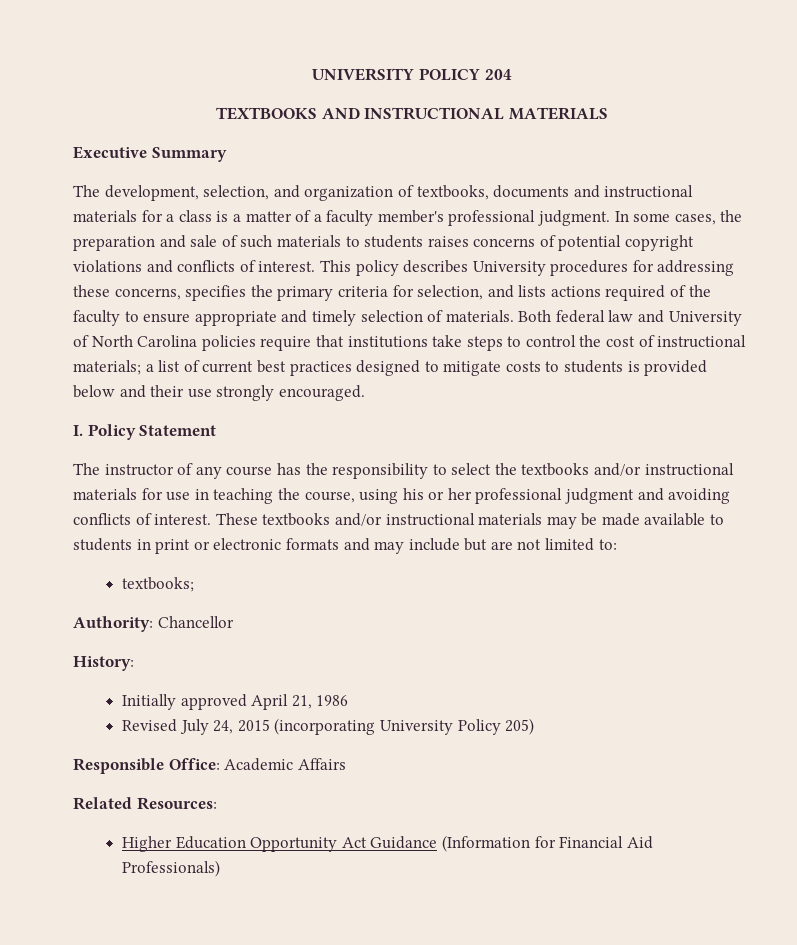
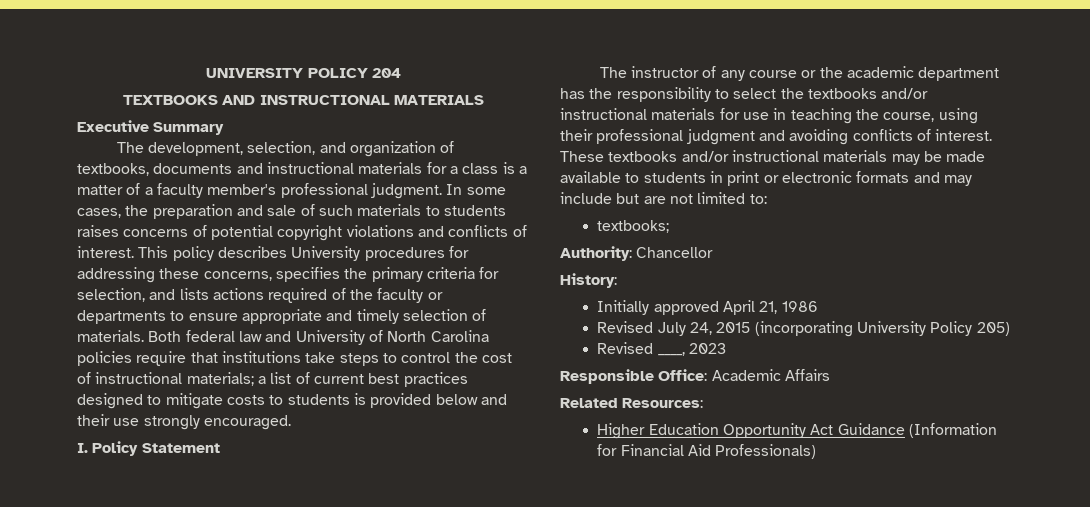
- This policy describes University procedures for addressing these concerns, specifies the primary criteria for selection, and lists actions required of the faculty to ensure appropriate and timely selection of materials.
+ This policy describes University procedures for addressing these concerns, specifies the primary criteria for selection, and lists actions required of the faculty or departments to ensure appropriate and timely selection of materials.
- The instructor of any course has the responsibility to select the textbooks and/or instructional materials for use in teaching the course, using his or her professional judgment and avoiding conflicts of interest.
+ The instructor of any course or the academic department has the responsibility to select the textbooks and/or instructional materials for use in teaching the course, using their professional judgment and avoiding conflicts of interest.
+ Revised ____, 2023

